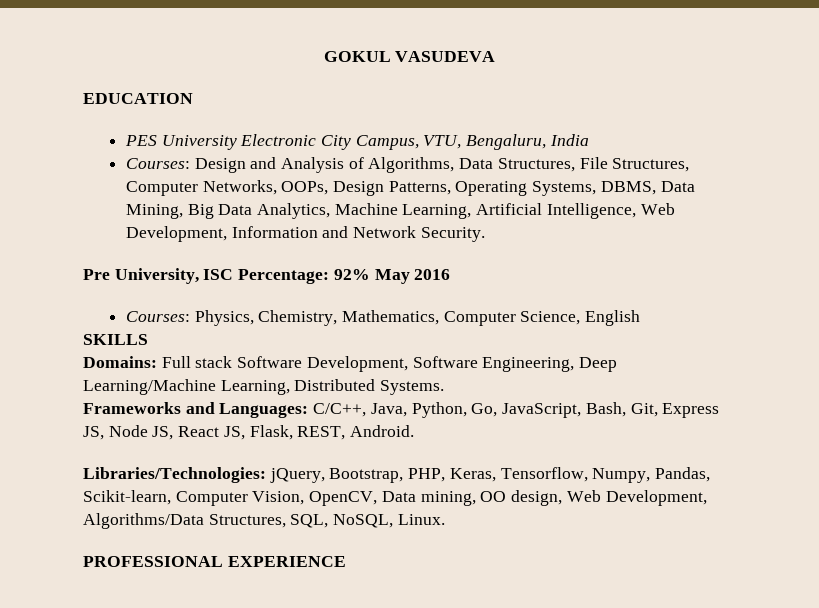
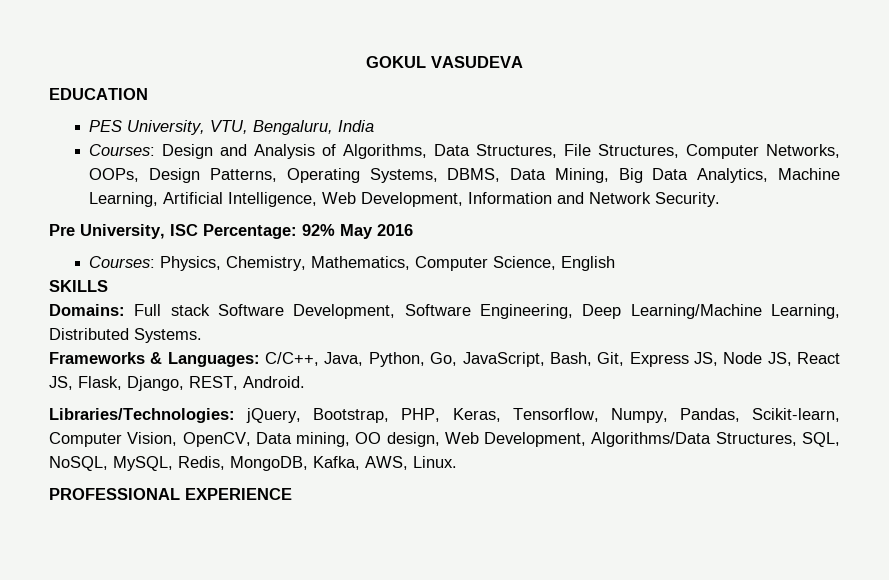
- PES University Electronic City Campus, VTU, Bengaluru, India
+ PES University, VTU, Bengaluru, India
- Frameworks and Languages: C/C++, Java, Python, Go, JavaScript, Bash, Git, Express JS, Node JS, React JS, Flask, REST, Android.
+ Frameworks & Languages: C/C++, Java, Python, Go, JavaScript, Bash, Git, Express JS, Node JS, React JS, Flask, Django, REST, Android.
- Libraries/Technologies: jQuery, Bootstrap, PHP, Keras, Tensorflow, Numpy, Pandas, Scikit-learn, Computer Vision, OpenCV, Data mining, OO design, Web Development, Algorithms/Data Structures, SQL, NoSQL, Linux.
+ Libraries/Technologies: jQuery, Bootstrap, PHP, Keras, Tensorflow, Numpy, Pandas, Scikit-learn, Computer Vision, OpenCV, Data mining, OO design, Web Development, Algorithms/Data Structures, SQL, NoSQL, MySQL, Redis, MongoDB, Kafka, AWS, Linux.

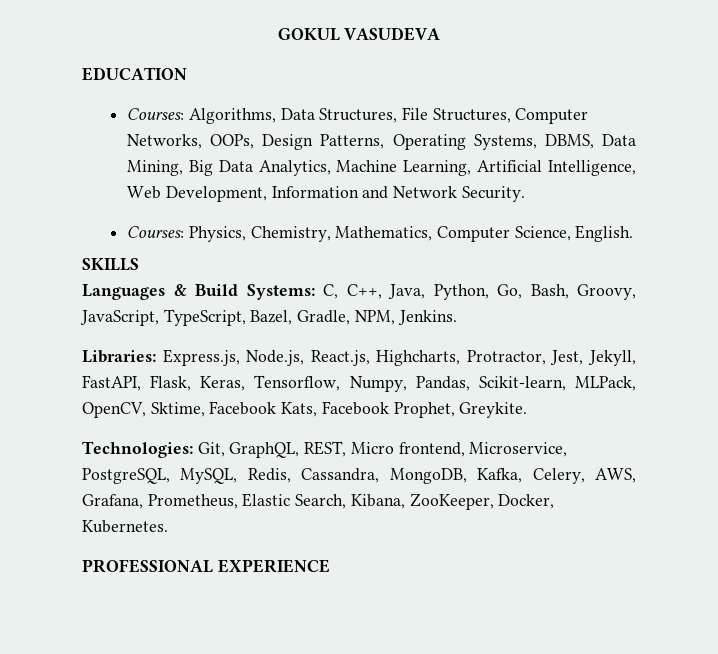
- PES University, VTU, Bengaluru, India
- Courses: Design and Analysis of Algorithms, Data Structures, File Structures, Computer Networks, OOPs, Design Patterns, Operating Systems, DBMS, Data Mining, Big Data Analytics, Machine Learning, Artificial Intelligence, Web Development, Information and Network Security.
+ Courses: Algorithms, Data Structures, File Structures, Computer Networks, OOPs, Design Patterns, Operating Systems, DBMS, Data Mining, Big Data Analytics, Machine Learning, Artificial Intelligence, Web Development, Information and Network Security.
- Pre University, ISC Percentage: 92% May 2016
- Courses: Physics, Chemistry, Mathematics, Computer Science, English
+ Courses: Physics, Chemistry, Mathematics, Computer Science, English.
- Domains: Full stack Software Development, Software Engineering, Deep Learning/Machine Learning, Distributed Systems.
- Frameworks & Languages: C/C++, Java, Python, Go, JavaScript, Bash, Git, Express JS, Node JS, React JS, Flask, Django, REST, Android.
- Libraries/Technologies: jQuery, Bootstrap, PHP, Keras, Tensorflow, Numpy, Pandas, Scikit-learn, Computer Vision, OpenCV, Data mining, OO design, Web Development, Algorithms/Data Structures, SQL, NoSQL, MySQL, Redis, MongoDB, Kafka, AWS, Linux.
+ Languages & Build Systems: C, C++, Java, Python, Go, Bash, Groovy, JavaScript, TypeScript, Bazel, Gradle, NPM, Jenkins.
+ Libraries: Express.js, Node.js, React.js, Highcharts, Protractor, Jest, Jekyll, FastAPI, Flask, Keras, Tensorflow, Numpy, Pandas, Scikit-learn, MLPack, OpenCV, Sktime, Facebook Kats, Facebook Prophet, Greykite.
+ Technologies: Git, GraphQL, REST, Micro frontend, Microservice, PostgreSQL, MySQL, Redis, Cassandra, MongoDB, Kafka, Celery, AWS, Grafana, Prometheus, Elastic Search, Kibana, ZooKeeper, Docker, Kubernetes.

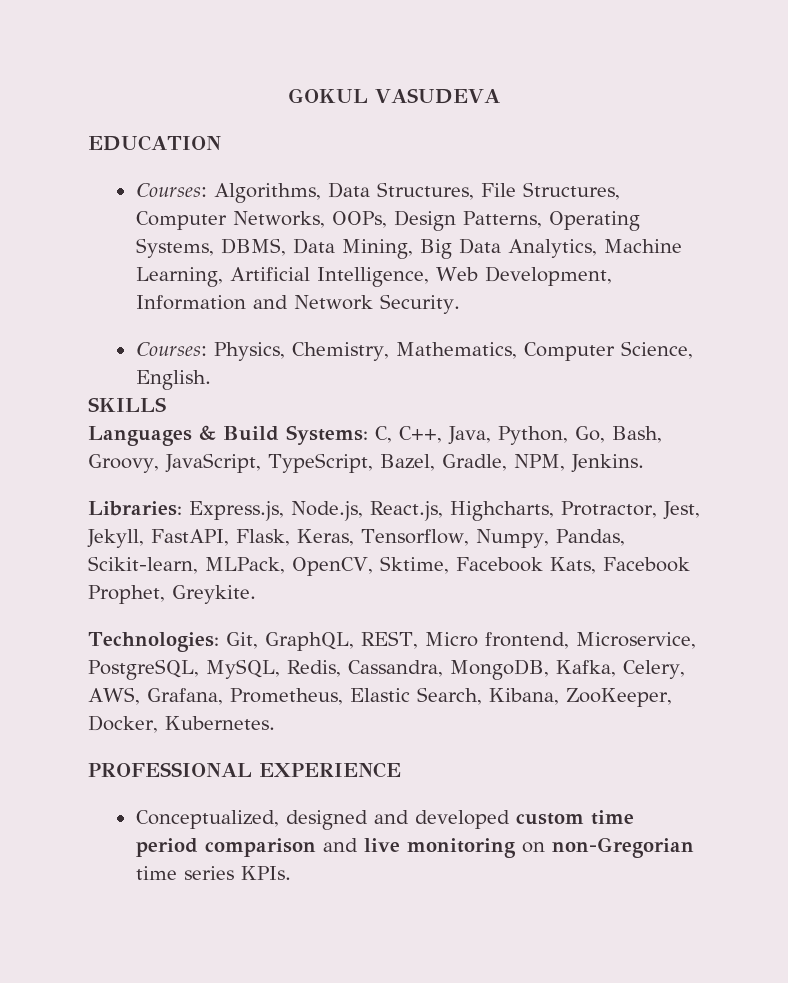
+ Conceptualized, designed and developed custom time period comparison and live monitoring on non-Gregorian time series KPIs.

